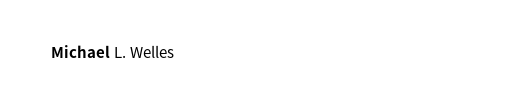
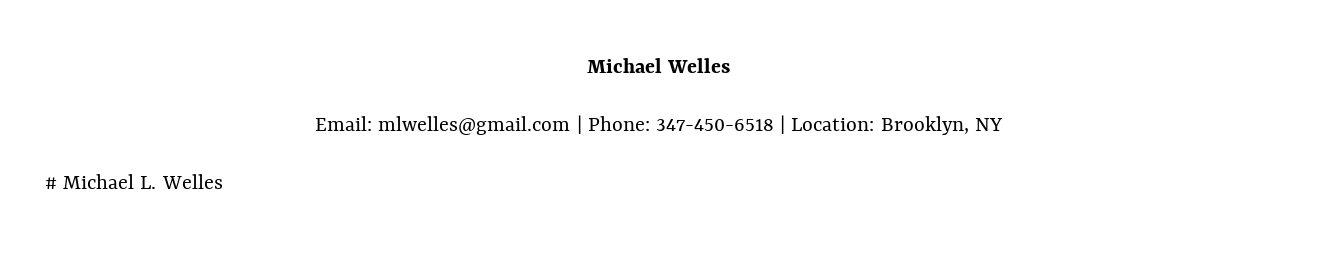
- Michael L. Welles
+ Michael Welles
+ Email: mlwelles@gmail.com | Phone: 347-450-6518 | Location: Brooklyn, NY
+ # Michael L. Welles

